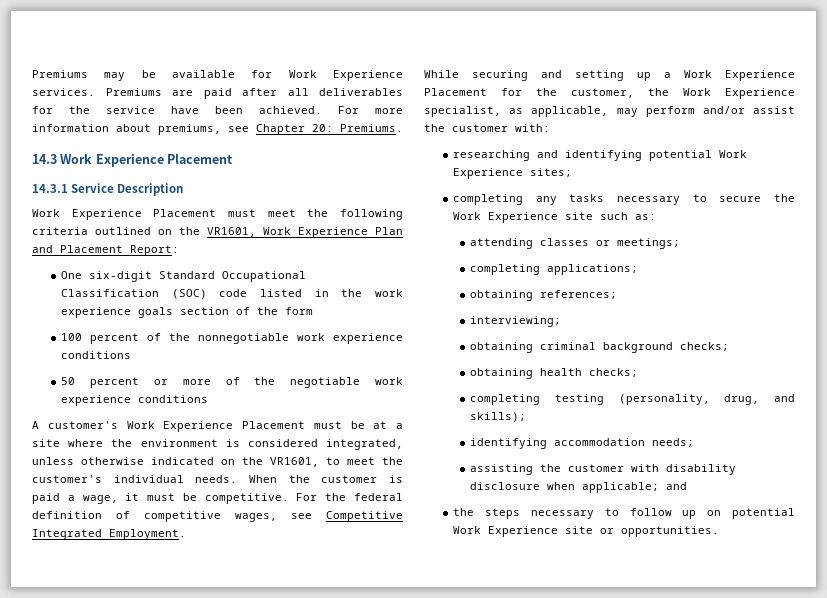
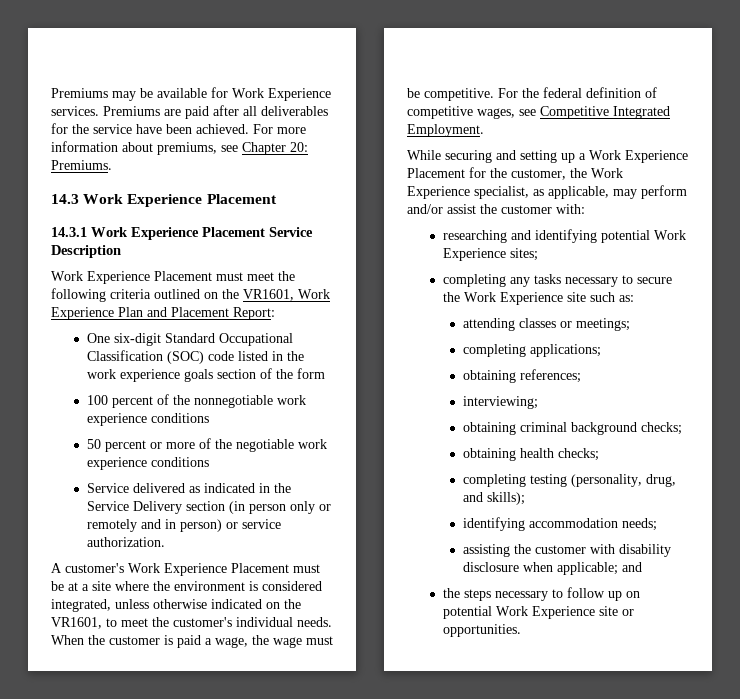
- 14.3.1 Service Description
+ 14.3.1 Work Experience Placement Service Description
+ Service delivered as indicated in the Service Delivery section (in person only or remotely and in person) or service authorization.
- When the customer is paid a wage, it must be competitive.
+ When the customer is paid a wage, the wage must be competitive.

